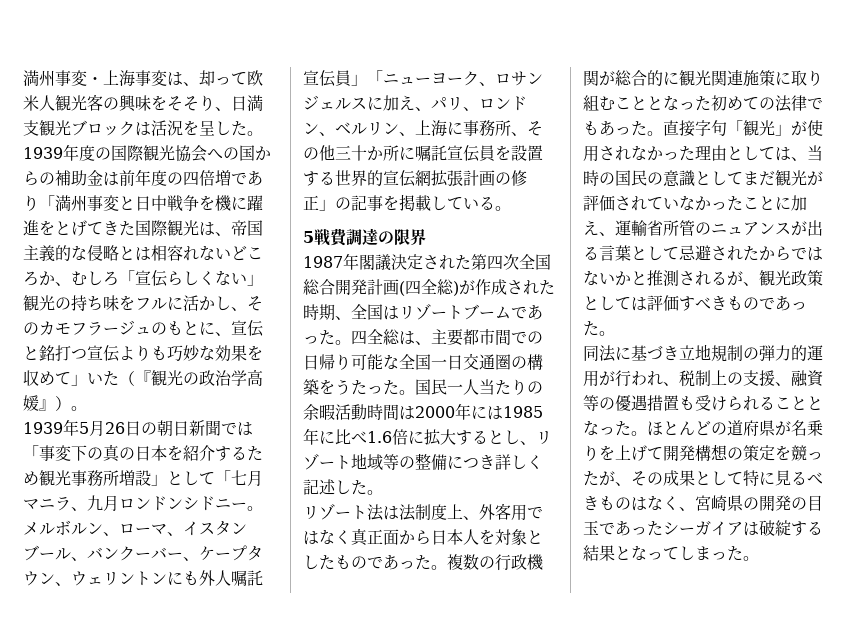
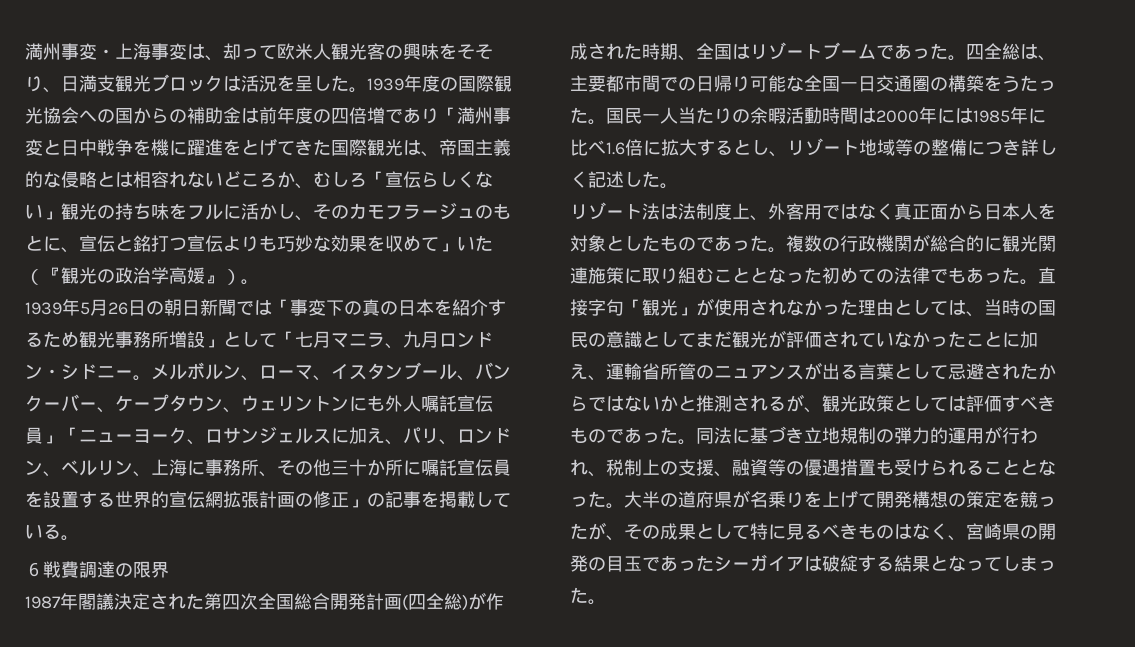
- 1939年5月26日の朝日新聞では「事変下の真の日本を紹介するため観光事務所増設」として「七月マニラ、九月ロンドンシドニー。
+ 1939年5月26日の朝日新聞では「事変下の真の日本を紹介するため観光事務所増設」として「七月マニラ、九月ロンドン・シドニー。
- 5戦費調達の限界
+ ６戦費調達の限界
- 直接字句「観光」が使用されなかった理由としては、当時の国民の意識としてまだ観光が評価されていなかったことに加え、運輸省所管のニュアンスが出る言葉として忌避されたからではないかと推測されるが、観光政策としては評価すべきものであった。
- 同法に基づき立地規制の弾力的運用が行われ、税制上の支援、融資等の優遇措置も受けられることとなった。
+ 直接字句「観光」が使用されなかった理由としては、当時の国民の意識としてまだ観光が評価されていなかったことに加え、運輸省所管のニュアンスが出る言葉として忌避されたからではないかと推測されるが、観光政策としては評価すべきものであった。同法に基づき立地規制の弾力的運用が行われ、税制上の支援、融資等の優遇措置も受けられることとなった。
- ほとんどの道府県が名乗りを上げて開発構想の策定を競ったが、その成果として特に見るべきものはなく、宮崎県の開発の目玉であったシーガイアは破綻する結果となってしまった。
+ 大半の道府県が名乗りを上げて開発構想の策定を競ったが、その成果として特に見るべきものはなく、宮崎県の開発の目玉であったシーガイアは破綻する結果となってしまった。

